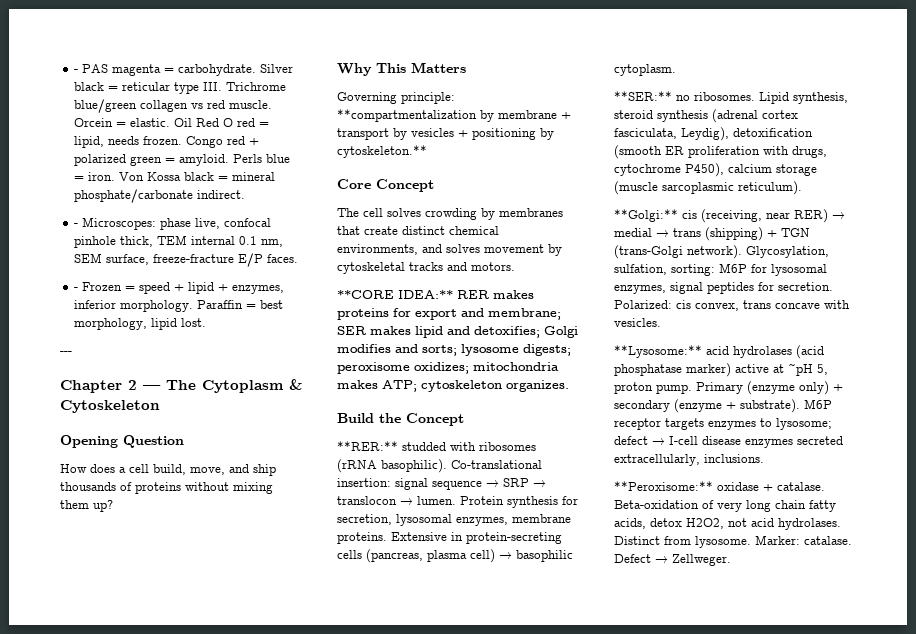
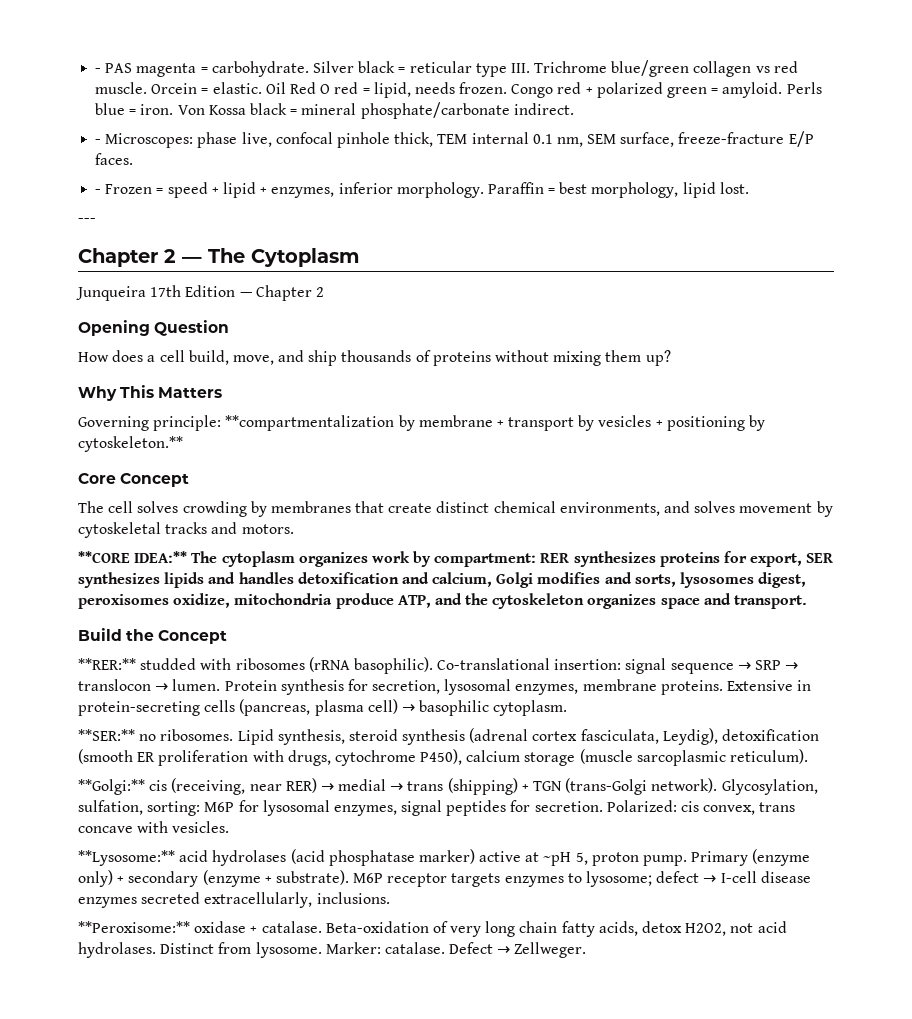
- Chapter 2 — The Cytoplasm & Cytoskeleton
+ Chapter 2 — The Cytoplasm
+ Junqueira 17th Edition — Chapter 2
- **CORE IDEA:** RER makes proteins for export and membrane; SER makes lipid and detoxifies; Golgi modifies and sorts; lysosome digests; peroxisome oxidizes; mitochondria makes ATP; cytoskeleton organizes.
+ **CORE IDEA:** The cytoplasm organizes work by compartment: RER synthesizes proteins for export, SER synthesizes lipids and handles detoxification and calcium, Golgi modifies and sorts, lysosomes digest, peroxisomes oxidize, mitochondria produce ATP, and the cytoskeleton organizes space and transport.

